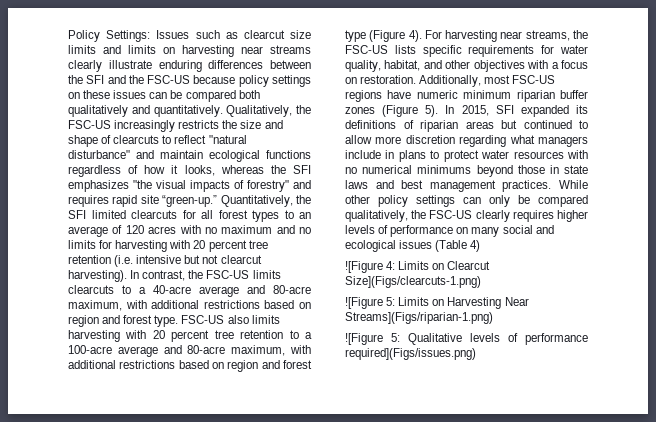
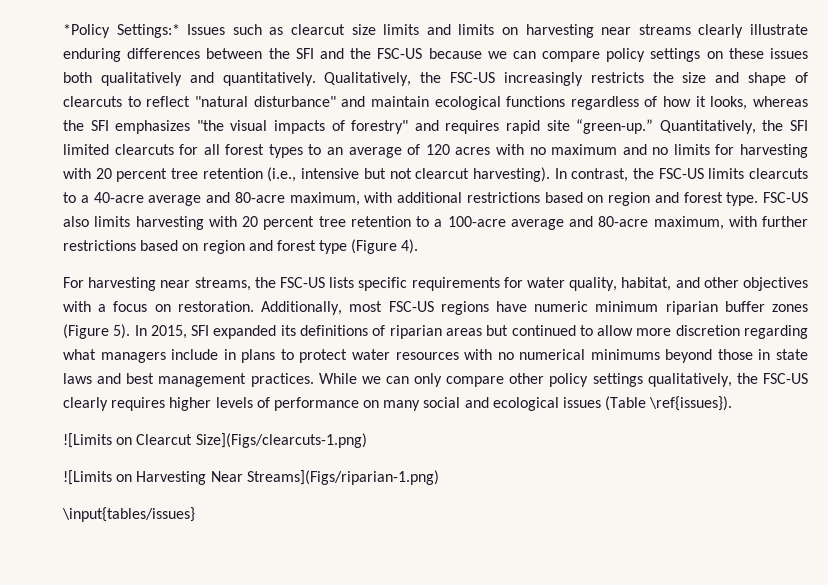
- Policy Settings: Issues such as clearcut size limits and limits on harvesting near streams clearly illustrate enduring differences between the SFI and the FSC-US because policy settings on these issues can be compared both qualitatively and quantitatively.
+ *Policy Settings:* Issues such as clearcut size limits and limits on harvesting near streams clearly illustrate enduring differences between the SFI and the FSC-US because we can compare policy settings on these issues both qualitatively and quantitatively.
- Quantitatively, the SFI limited clearcuts for all forest types to an average of 120 acres with no maximum and no limits for harvesting with 20 percent tree retention (i.e. intensive but not clearcut harvesting).
+ Quantitatively, the SFI limited clearcuts for all forest types to an average of 120 acres with no maximum and no limits for harvesting with 20 percent tree retention (i.e., intensive but not clearcut harvesting).
- FSC-US also limits harvesting with 20 percent tree retention to a 100-acre average and 80-acre maximum, with additional restrictions based on region and forest type (Figure 4). For harvesting near streams, the FSC-US lists specific requirements for water quality, habitat, and other objectives with a focus on restoration.
+ FSC-US also limits harvesting with 20 percent tree retention to a 100-acre average and 80-acre maximum, with further restrictions based on region and forest type (Figure 4).
+ For harvesting near streams, the FSC-US lists specific requirements for water quality, habitat, and other objectives with a focus on restoration.
- While other policy settings can only be compared qualitatively, the FSC-US clearly requires higher levels of performance on many social and ecological issues (Table 4)
- ![Figure 4: Limits on Clearcut Size](Figs/clearcuts-1.png)
+ While we can only compare other policy settings qualitatively, the FSC-US clearly requires higher levels of performance on many social and ecological issues (Table \ref{issues}).
+ ![Limits on Clearcut Size](Figs/clearcuts-1.png)
- ![Figure 5: Limits on Harvesting Near Streams](Figs/riparian-1.png)
+ ![Limits on Harvesting Near Streams](Figs/riparian-1.png)
- ![Figure 5: Qualitative levels of performance required](Figs/issues.png)
+ \input{tables/issues}

